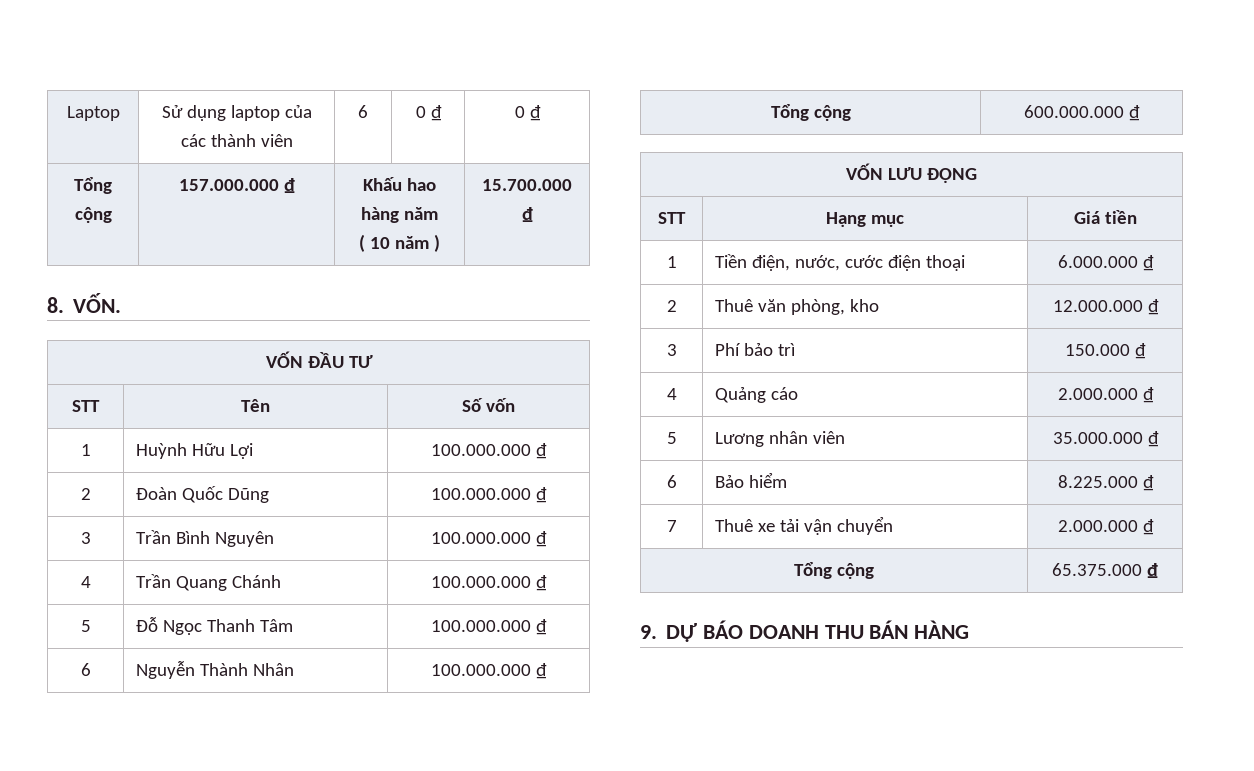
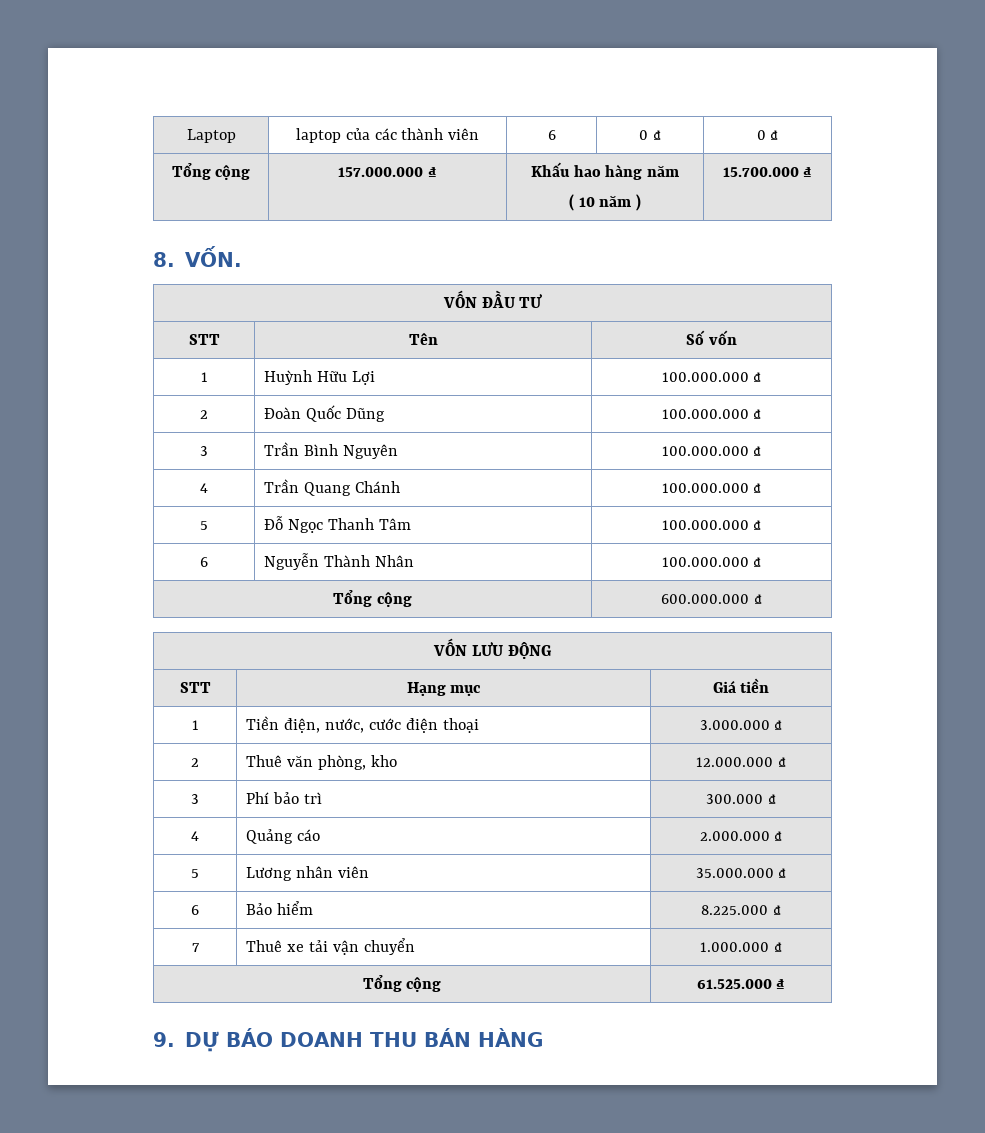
- Laptop | Sử dụng laptop của các thành viên | 6 | 0 ₫ | 0 ₫
+ Laptop | laptop của các thành viên | 6 | 0 ₫ | 0 ₫
- 1 | Tiền điện, nước, cước điện thoại | 6.000.000 ₫
+ 1 | Tiền điện, nước, cước điện thoại | 3.000.000 ₫
- 3 | Phí bảo trì | 150.000 ₫
+ 3 | Phí bảo trì | 300.000 ₫
- 7 | Thuê xe tải vận chuyển | 2.000.000 ₫
- Tổng cộng | 65.375.000 ₫
+ 7 | Thuê xe tải vận chuyển | 1.000.000 ₫
+ Tổng cộng | 61.525.000 ₫

